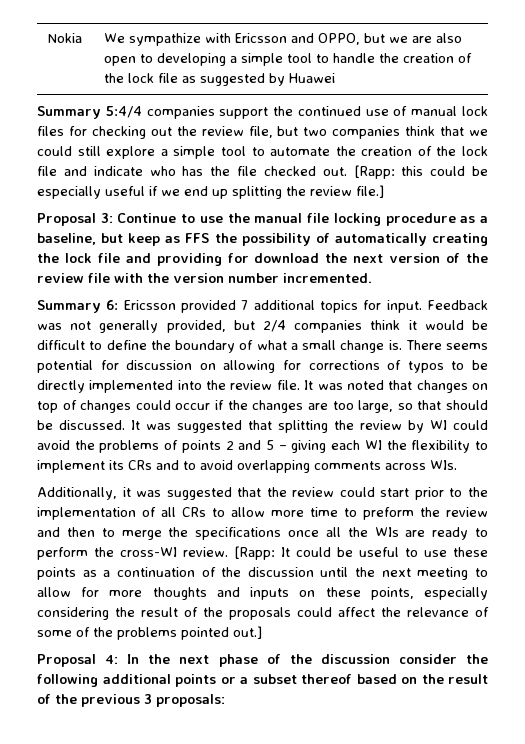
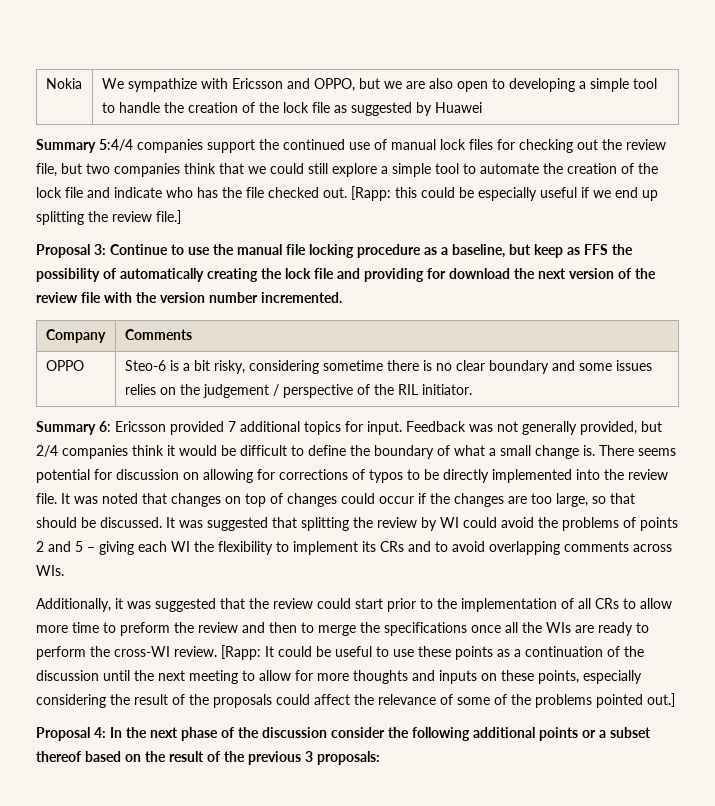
+ Company | Comments
+ OPPO | Steo-6 is a bit risky, considering sometime there is no clear boundary and some issues relies on the judgement / perspective of the RIL initiator.

